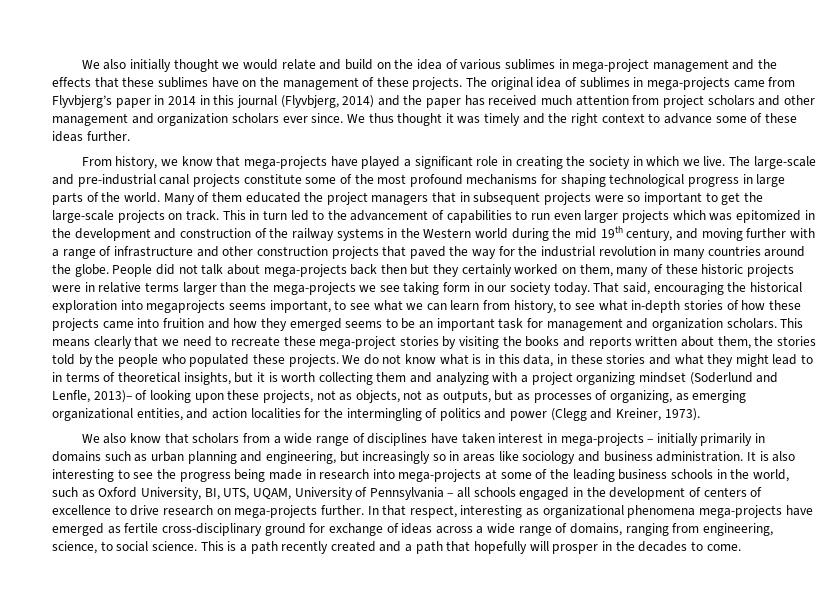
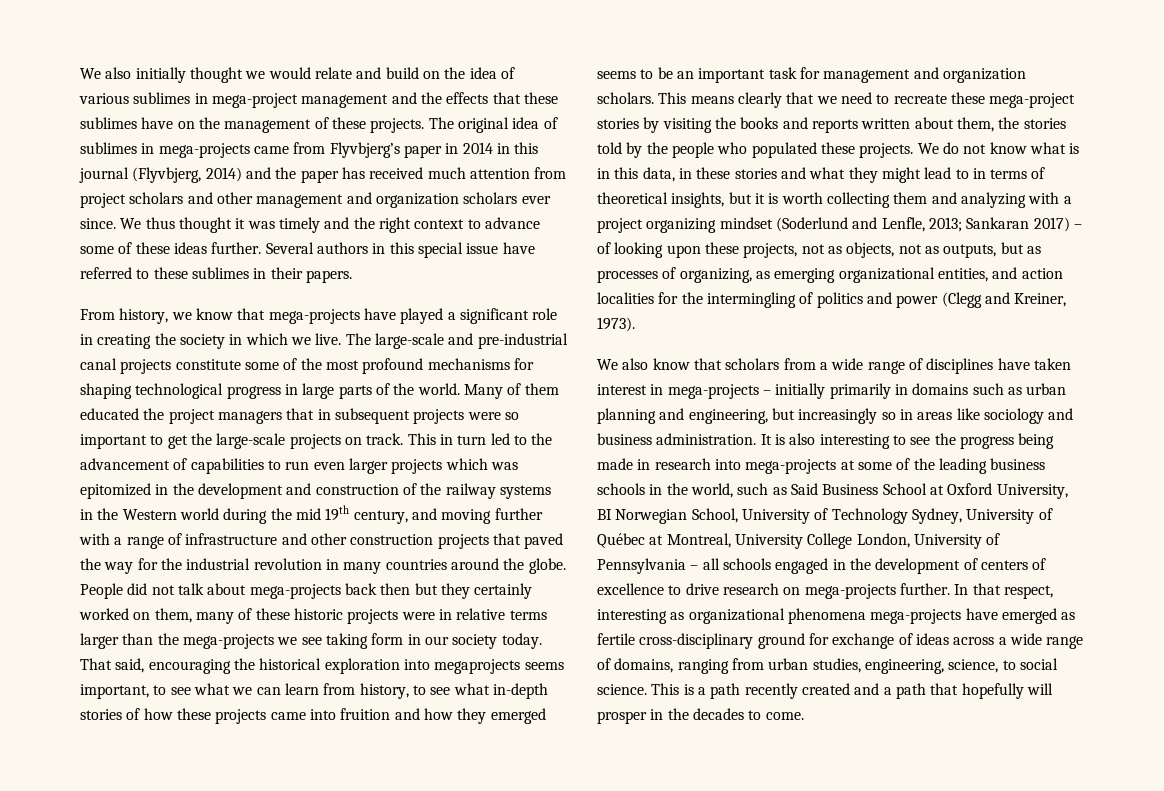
+ Several authors in this special issue have referred to these sublimes in their papers.
- We do not know what is in this data, in these stories and what they might lead to in terms of theoretical insights, but it is worth collecting them and analyzing with a project organizing mindset (Soderlund and Lenfle, 2013)– of looking upon these projects, not as objects, not as outputs, but as processes of organizing, as emerging organizational entities, and action localities for the intermingling of politics and power (Clegg and Kreiner, 1973).
+ We do not know what is in this data, in these stories and what they might lead to in terms of theoretical insights, but it is worth collecting them and analyzing with a project organizing mindset (Soderlund and Lenfle, 2013; Sankaran 2017) – of looking upon these projects, not as objects, not as outputs, but as processes of organizing, as emerging organizational entities, and action localities for the intermingling of politics and power (Clegg and Kreiner, 1973).
- It is also interesting to see the progress being made in research into mega-projects at some of the leading business schools in the world, such as Oxford University, BI, UTS, UQAM, University of Pennsylvania – all schools engaged in the development of centers of excellence to drive research on mega-projects further.
+ It is also interesting to see the progress being made in research into mega-projects at some of the leading business schools in the world, such as Said Business School at Oxford University, BI Norwegian School, University of Technology Sydney, University of Québec at Montreal, University College London, University of Pennsylvania – all schools engaged in the development of centers of excellence to drive research on mega-projects further.
- In that respect, interesting as organizational phenomena mega-projects have emerged as fertile cross-disciplinary ground for exchange of ideas across a wide range of domains, ranging from engineering, science, to social science.
+ In that respect, interesting as organizational phenomena mega-projects have emerged as fertile cross-disciplinary ground for exchange of ideas across a wide range of domains, ranging from urban studies, engineering, science, to social science.

